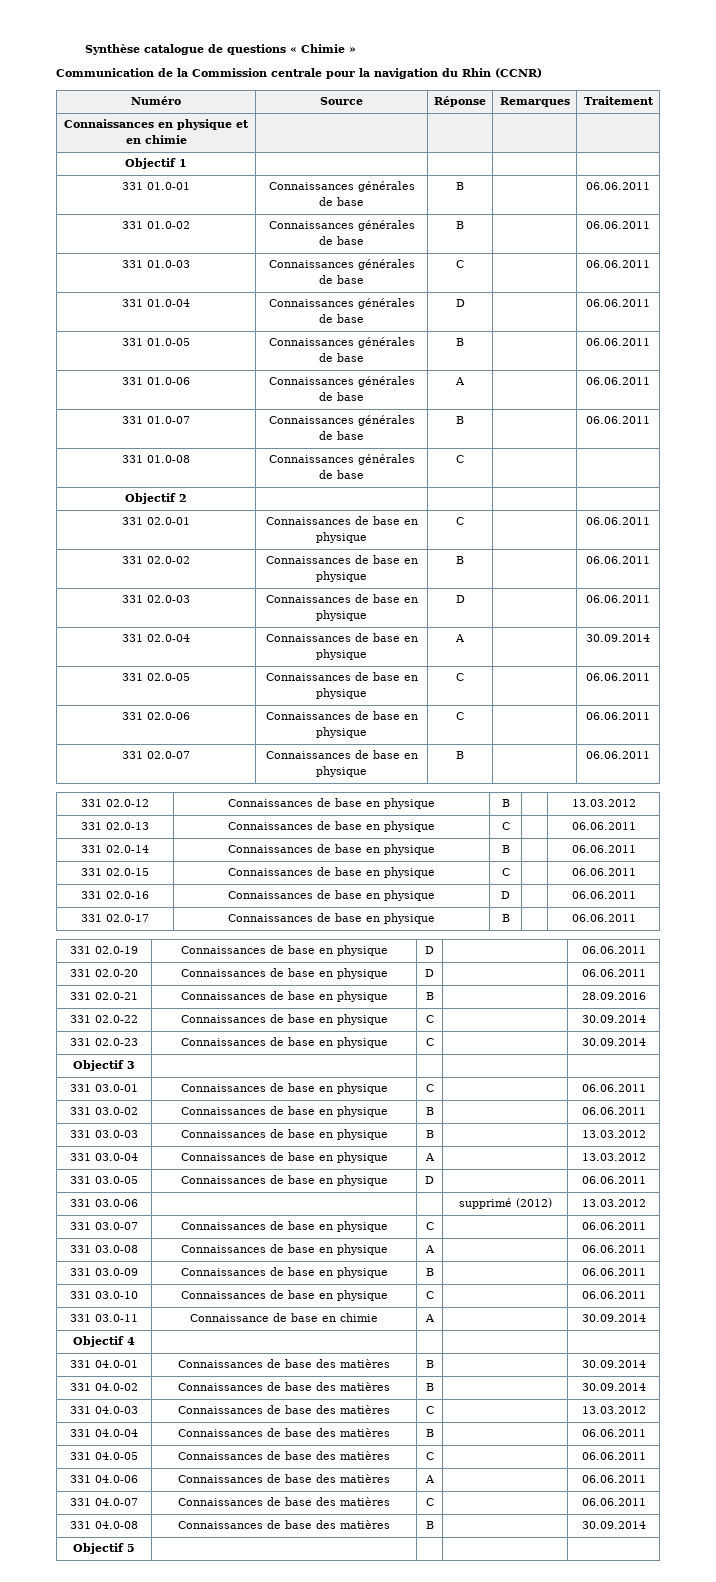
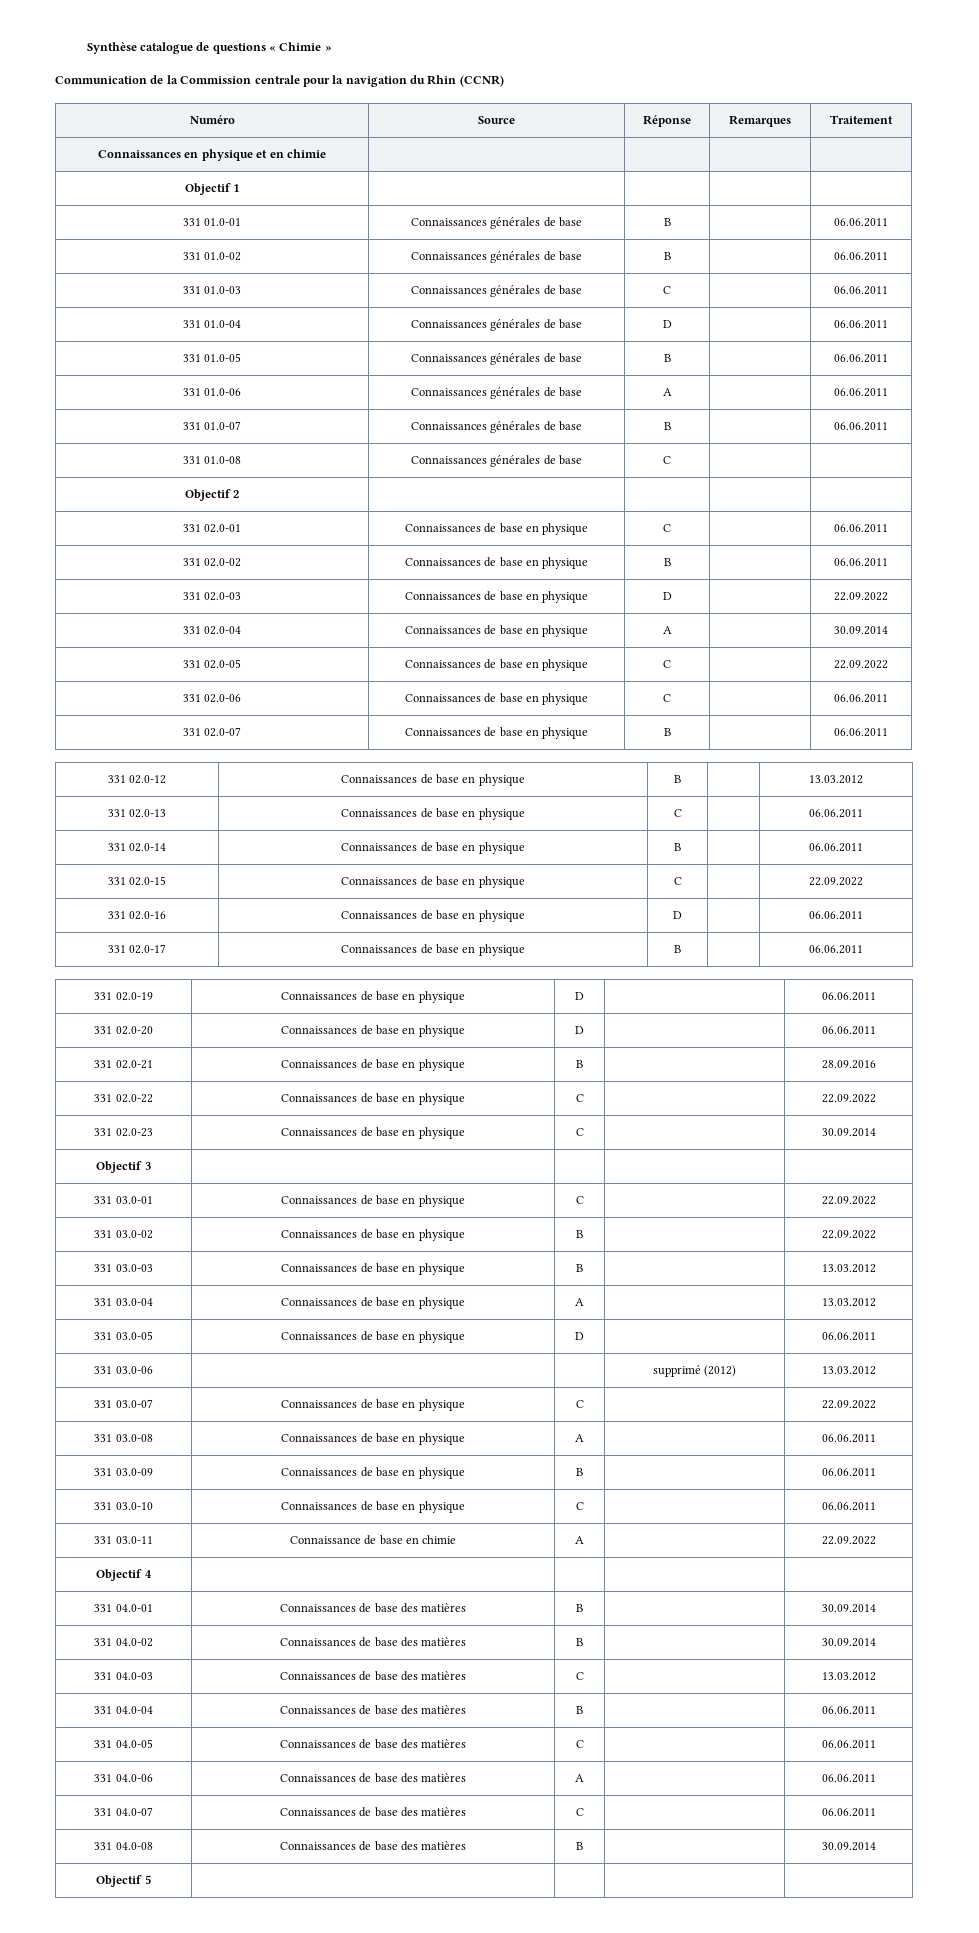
- 331 02.0-03 | Connaissances de base en physique | D | | 06.06.2011
+ 331 02.0-03 | Connaissances de base en physique | D | | 22.09.2022
- 331 02.0-05 | Connaissances de base en physique | C | | 06.06.2011
+ 331 02.0-05 | Connaissances de base en physique | C | | 22.09.2022
- 331 02.0-15 | Connaissances de base en physique | C | | 06.06.2011
+ 331 02.0-15 | Connaissances de base en physique | C | | 22.09.2022
- 331 02.0-22 | Connaissances de base en physique | C | | 30.09.2014
+ 331 02.0-22 | Connaissances de base en physique | C | | 22.09.2022
- 331 03.0-01 | Connaissances de base en physique | C | | 06.06.2011
+ 331 03.0-01 | Connaissances de base en physique | C | | 22.09.2022
- 331 03.0-02 | Connaissances de base en physique | B | | 06.06.2011
+ 331 03.0-02 | Connaissances de base en physique | B | | 22.09.2022
- 331 03.0-07 | Connaissances de base en physique | C | | 06.06.2011
+ 331 03.0-07 | Connaissances de base en physique | C | | 22.09.2022
- 331 03.0-11 | Connaissance de base en chimie | A | | 30.09.2014
+ 331 03.0-11 | Connaissance de base en chimie | A | | 22.09.2022

